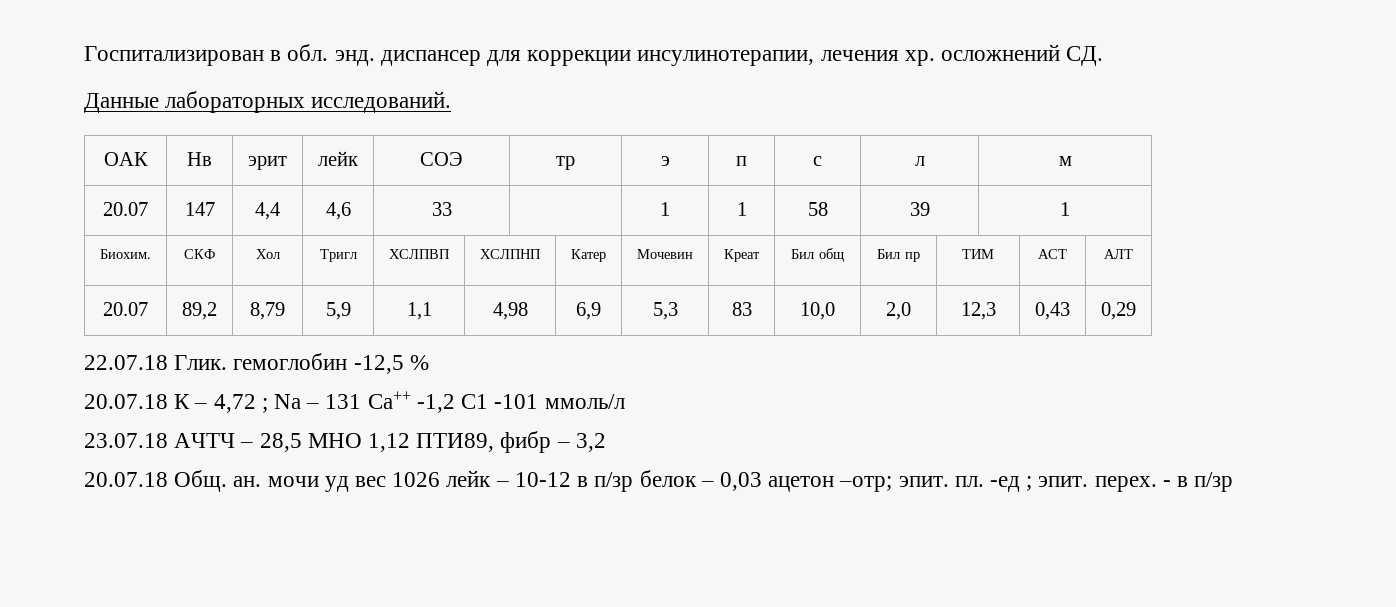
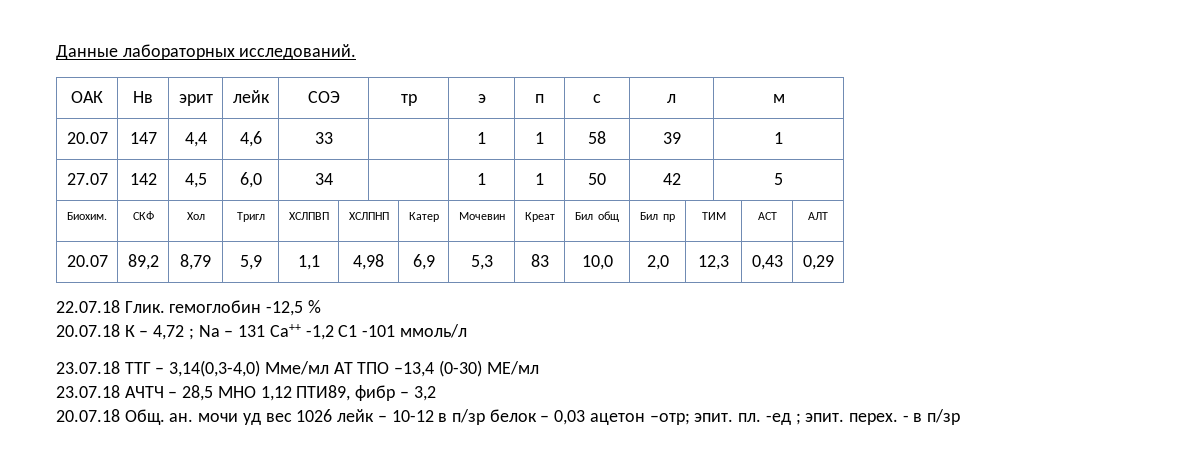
- Госпитализирован в обл. энд. диспансер для коррекции инсулинотерапии, лечения хр. осложнений СД.
+ 27.07 | 142 | 4,5 | 6,0 | 34 | | 1 | 1 | 50 | 42 | 5
+ 23.07.18 ТТГ – 3,14(0,3-4,0) Мме/мл АТ ТПО –13,4 (0-30) МЕ/мл

